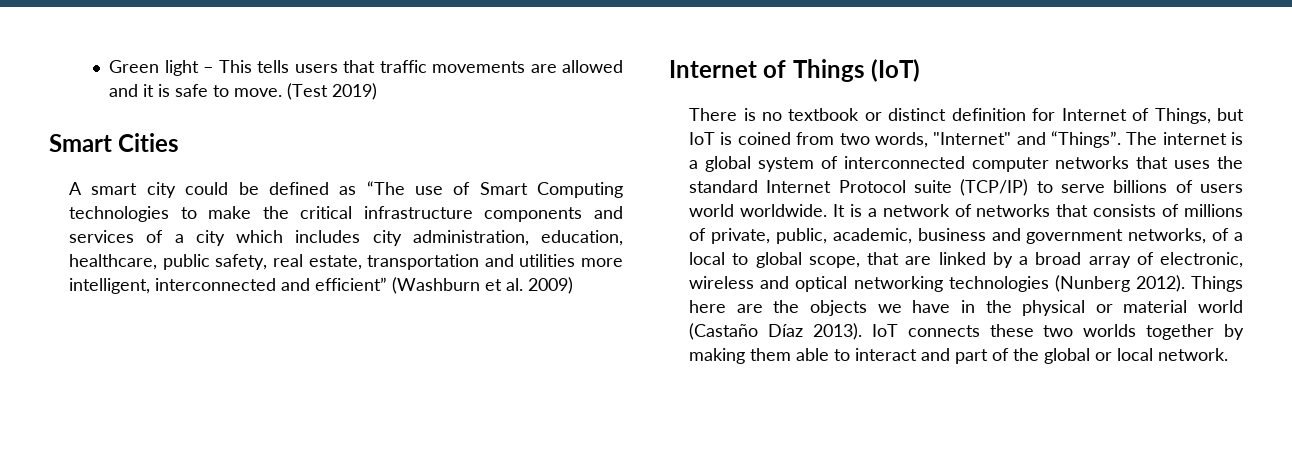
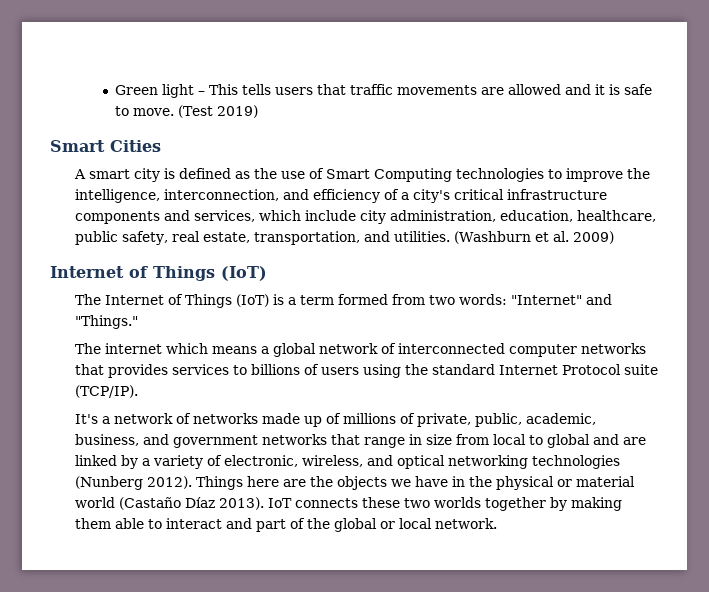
- A smart city could be defined as “The use of Smart Computing technologies to make the critical infrastructure components and services of a city which includes city administration, education, healthcare, public safety, real estate, transportation and utilities more intelligent, interconnected and efficient” (Washburn et al. 2009)
+ A smart city is defined as the use of Smart Computing technologies to improve the intelligence, interconnection, and efficiency of a city's critical infrastructure components and services, which include city administration, education, healthcare, public safety, real estate, transportation, and utilities. (Washburn et al. 2009)
- There is no textbook or distinct definition for Internet of Things, but IoT is coined from two words, "Internet" and “Things”. The internet is a global system of interconnected computer networks that uses the standard Internet Protocol suite (TCP/IP) to serve billions of users world worldwide. It is a network of networks that consists of millions of private, public, academic, business and government networks, of a local to global scope, that are linked by a broad array of electronic, wireless and optical networking technologies (Nunberg 2012).
+ The Internet of Things (IoT) is a term formed from two words: "Internet" and "Things."
+ The internet which means a global network of interconnected computer networks that provides services to billions of users using the standard Internet Protocol suite (TCP/IP).
+ It's a network of networks made up of millions of private, public, academic, business, and government networks that range in size from local to global and are linked by a variety of electronic, wireless, and optical networking technologies (Nunberg 2012).

